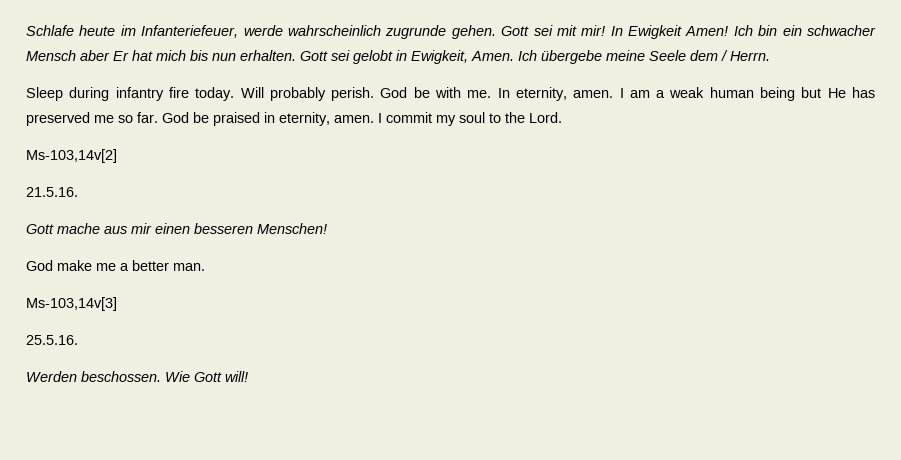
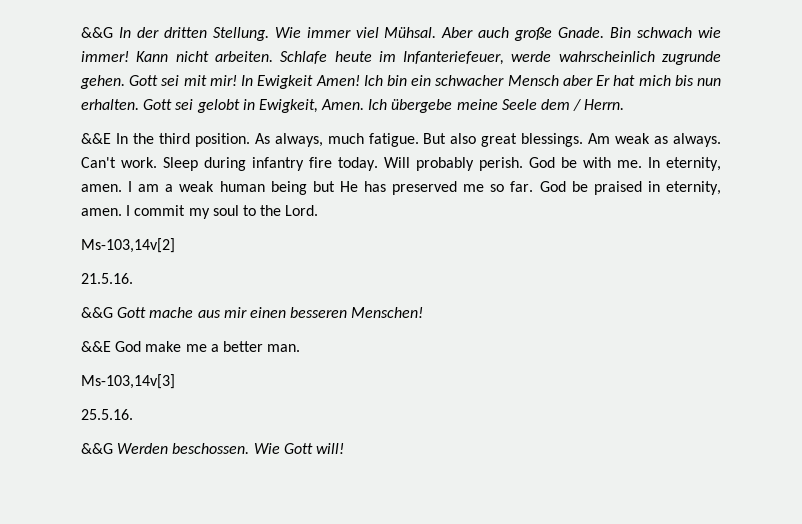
+ &&G In der dritten Stellung. Wie immer viel Mühsal. Aber auch große Gnade. Bin schwach wie immer! Kann nicht arbeiten.
+ &&E In the third position. As always, much fatigue. But also great blessings. Am weak as always. Can't work.
- Gott mache aus mir einen besseren Menschen!
+ &&G Gott mache aus mir einen besseren Menschen!
- God make me a better man.
+ &&E God make me a better man.
- Werden beschossen.
+ &&G Werden beschossen.

